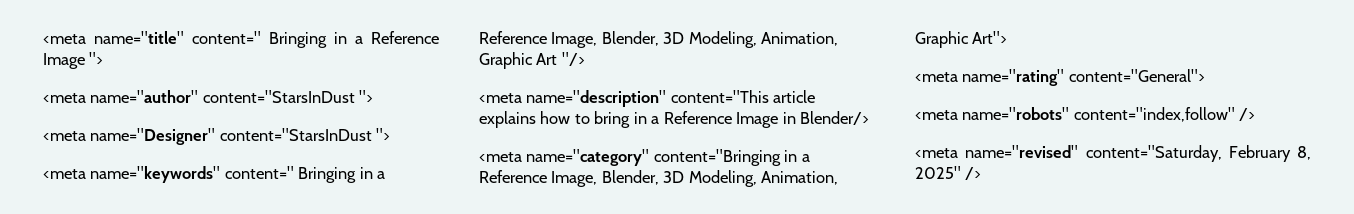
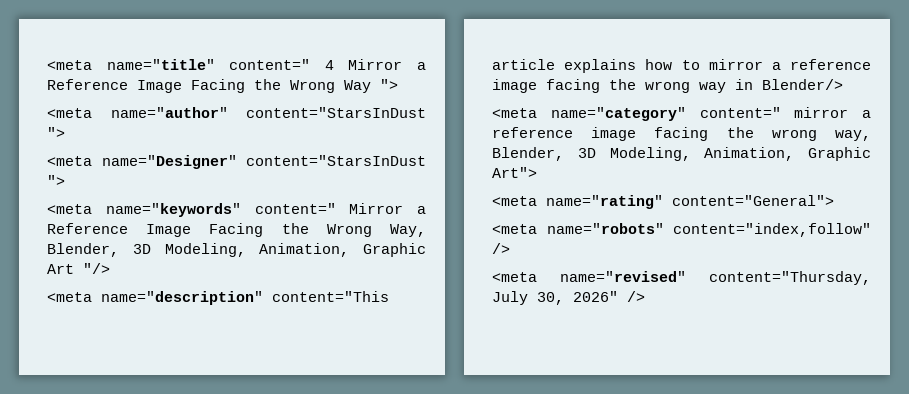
- <meta name="title" content=" Bringing in a Reference Image ">
+ <meta name="title" content=" 4 Mirror a Reference Image Facing the Wrong Way ">
- <meta name="keywords" content=" Bringing in a Reference Image, Blender, 3D Modeling, Animation, Graphic Art "/>
+ <meta name="keywords" content=" Mirror a Reference Image Facing the Wrong Way, Blender, 3D Modeling, Animation, Graphic Art "/>
- <meta name="description" content="This article explains how to bring in a Reference Image in Blender/>
- <meta name="category" content="Bringing in a Reference Image, Blender, 3D Modeling, Animation, Graphic Art">
+ <meta name="description" content="This article explains how to mirror a reference image facing the wrong way in Blender/>
+ <meta name="category" content=" mirror a reference image facing the wrong way, Blender, 3D Modeling, Animation, Graphic Art">
- <meta name="revised" content="Saturday, February 8, 2025" />
+ <meta name="revised" content="Thursday, July 30, 2026" />

